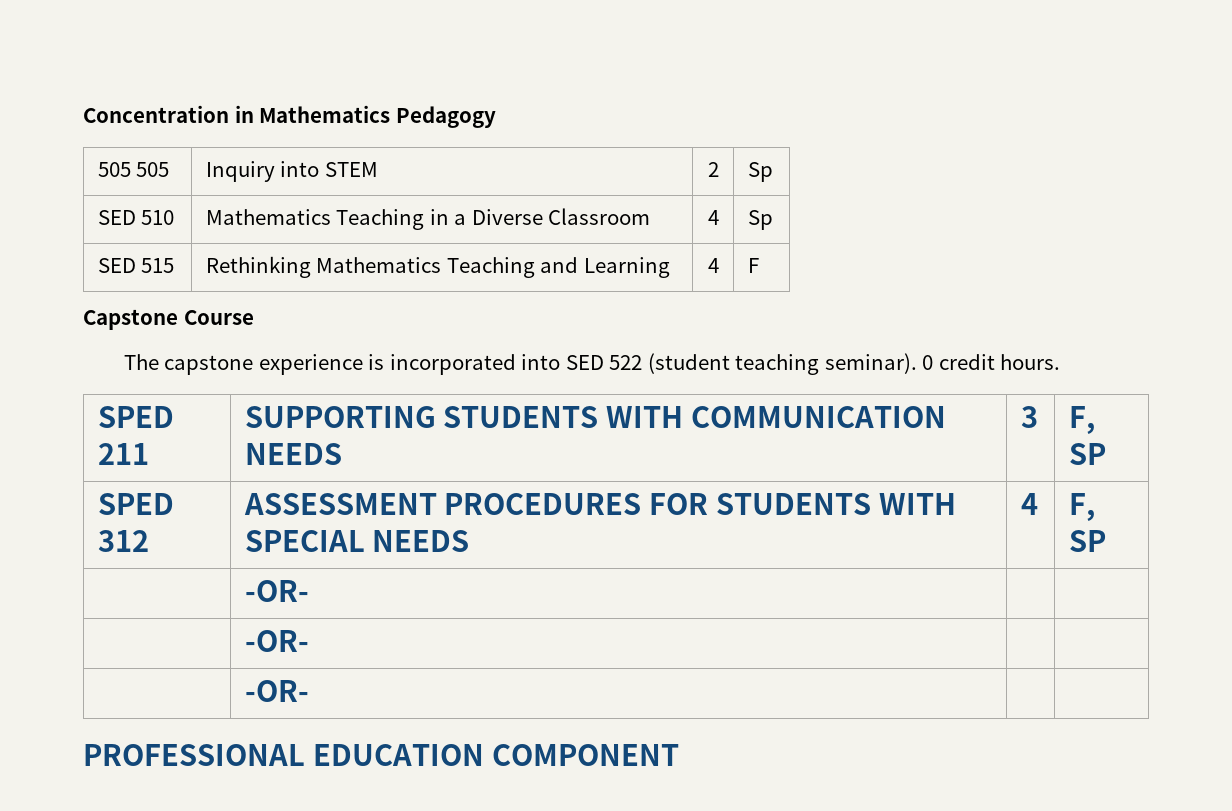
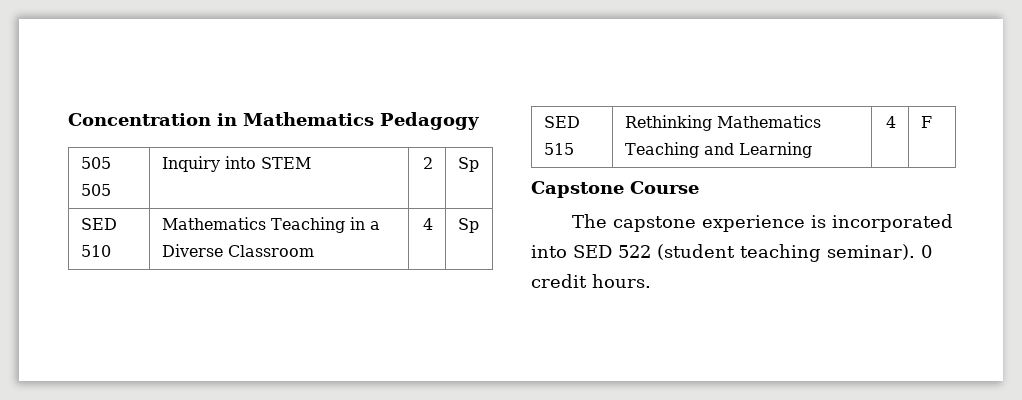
- SPED 211 | SUPPORTING STUDENTS WITH COMMUNICATION NEEDS | 3 | F, SP
- SPED 312 | ASSESSMENT PROCEDURES FOR STUDENTS WITH SPECIAL NEEDS | 4 | F, SP
- | -OR- | |
- | -OR- | |
- | -OR- | |
- PROFESSIONAL EDUCATION COMPONENT

